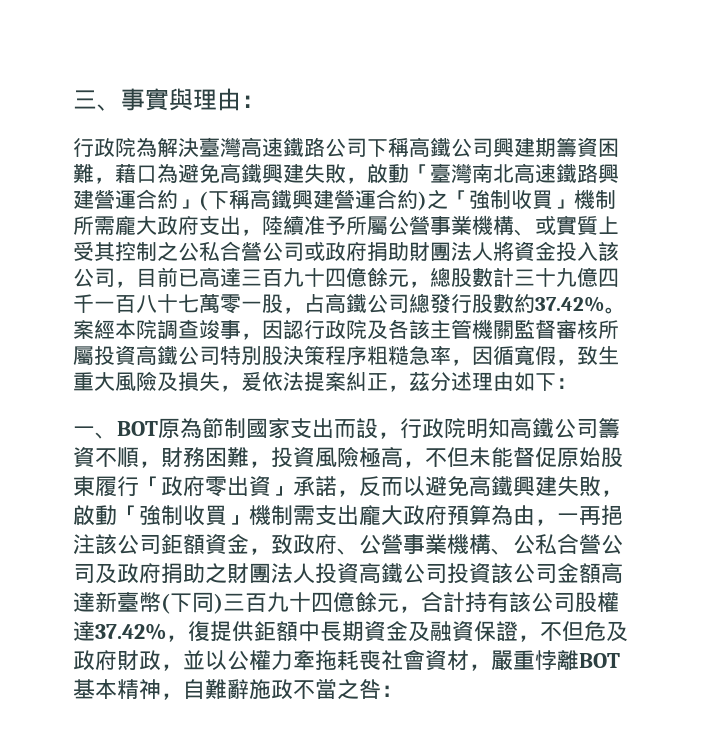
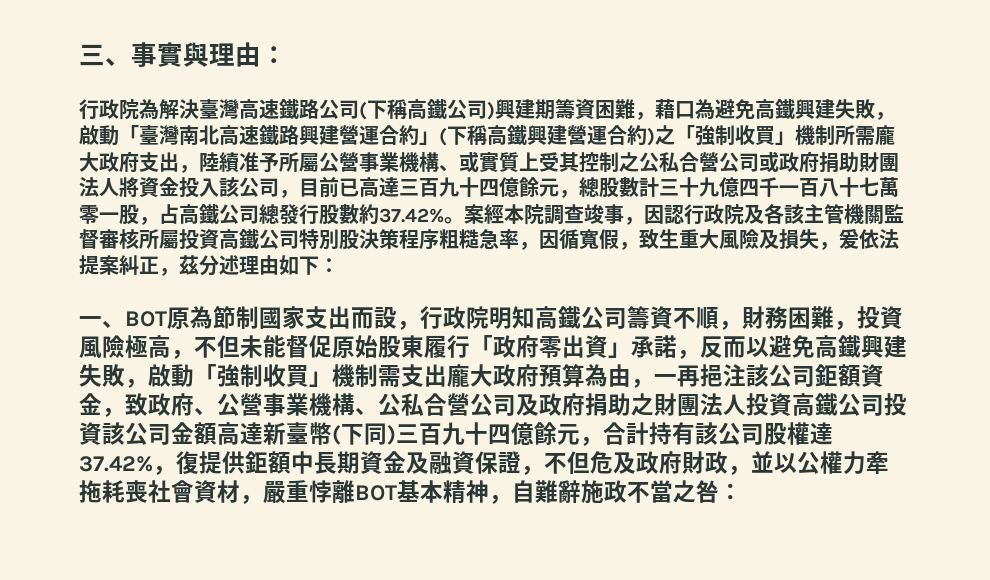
- 行政院為解決臺灣高速鐵路公司下稱高鐵公司興建期籌資困難，藉口為避免高鐵興建失敗，啟動「臺灣南北高速鐵路興建營運合約」(下稱高鐵興建營運合約)之「強制收買」機制所需龐大政府支出，陸續准予所屬公營事業機構、或實質上受其控制之公私合營公司或政府捐助財團法人將資金投入該公司，目前已高達三百九十四億餘元，總股數計三十九億四千一百八十七萬零一股，占高鐵公司總發行股數約37.42%。
+ 行政院為解決臺灣高速鐵路公司(下稱高鐵公司)興建期籌資困難，藉口為避免高鐵興建失敗，啟動「臺灣南北高速鐵路興建營運合約」(下稱高鐵興建營運合約)之「強制收買」機制所需龐大政府支出，陸續准予所屬公營事業機構、或實質上受其控制之公私合營公司或政府捐助財團法人將資金投入該公司，目前已高達三百九十四億餘元，總股數計三十九億四千一百八十七萬零一股，占高鐵公司總發行股數約37.42%。

